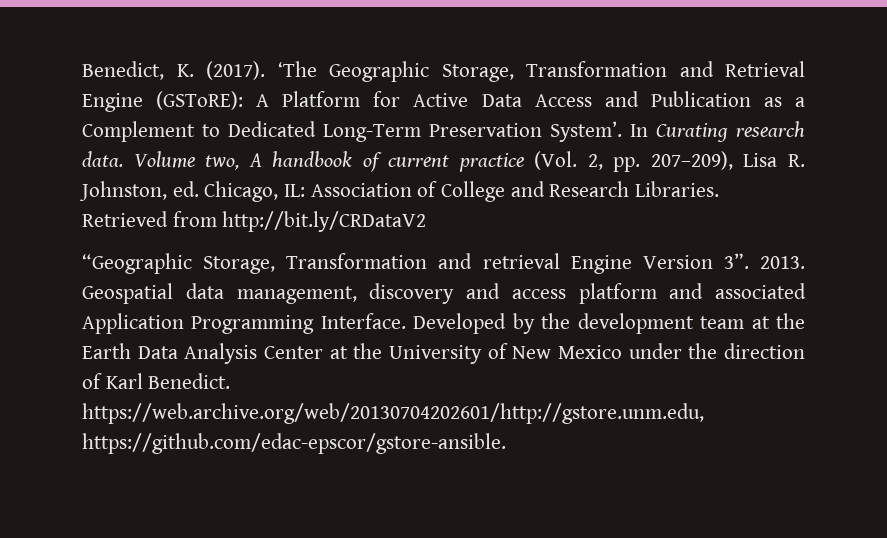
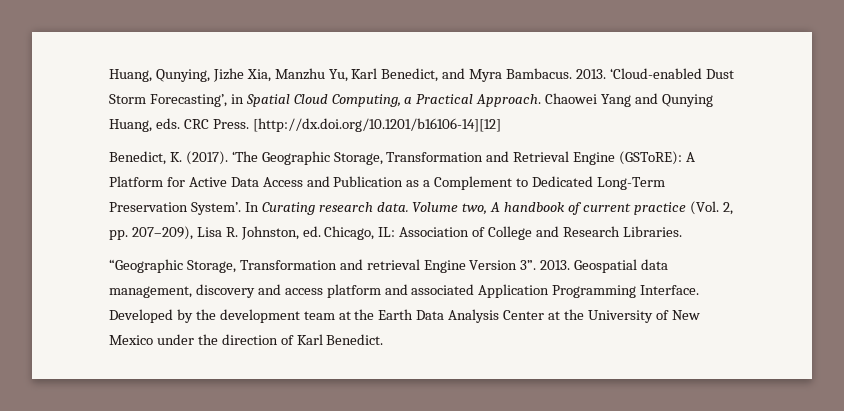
+ Huang, Qunying, Jizhe Xia, Manzhu Yu, Karl Benedict, and Myra Bambacus. 2013. ‘Cloud-enabled Dust Storm Forecasting’, in Spatial Cloud Computing, a Practical Approach. Chaowei Yang and Qunying Huang, eds. CRC Press. [http://dx.doi.org/10.1201/b16106-14][12]
- Retrieved from http://bit.ly/CRDataV2
- Developed by the development team at the Earth Data Analysis Center at the University of New Mexico under the direction of Karl Benedict. https://web.archive.org/web/20130704202601/http://gstore.unm.edu, https://github.com/edac-epscor/gstore-ansible.
+ Developed by the development team at the Earth Data Analysis Center at the University of New Mexico under the direction of Karl Benedict.

